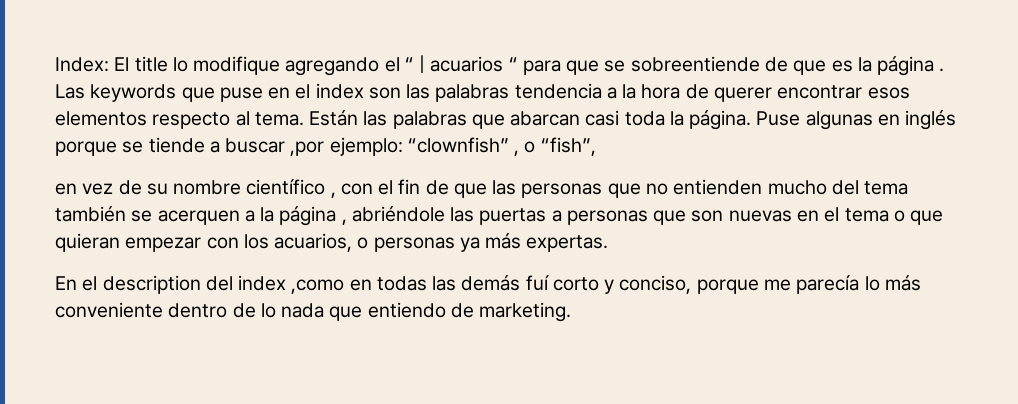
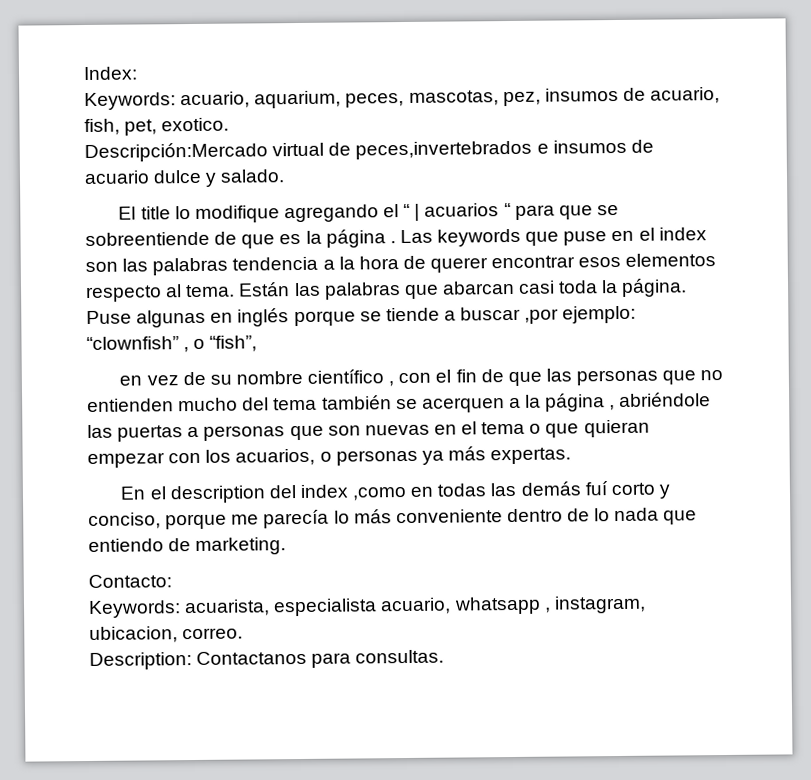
- Index: El title lo modifique agregando el “ | acuarios “ para que se sobreentiende de que es la página .
+ Index:
+ Keywords: acuario, aquarium, peces, mascotas, pez, insumos de acuario, fish, pet, exotico.
+ Descripción:Mercado virtual de peces,invertebrados e insumos de acuario dulce y salado.
+ El title lo modifique agregando el “ | acuarios “ para que se sobreentiende de que es la página .
+ Contacto:
+ Keywords: acuarista, especialista acuario, whatsapp , instagram, ubicacion, correo.
+ Description: Contactanos para consultas.

